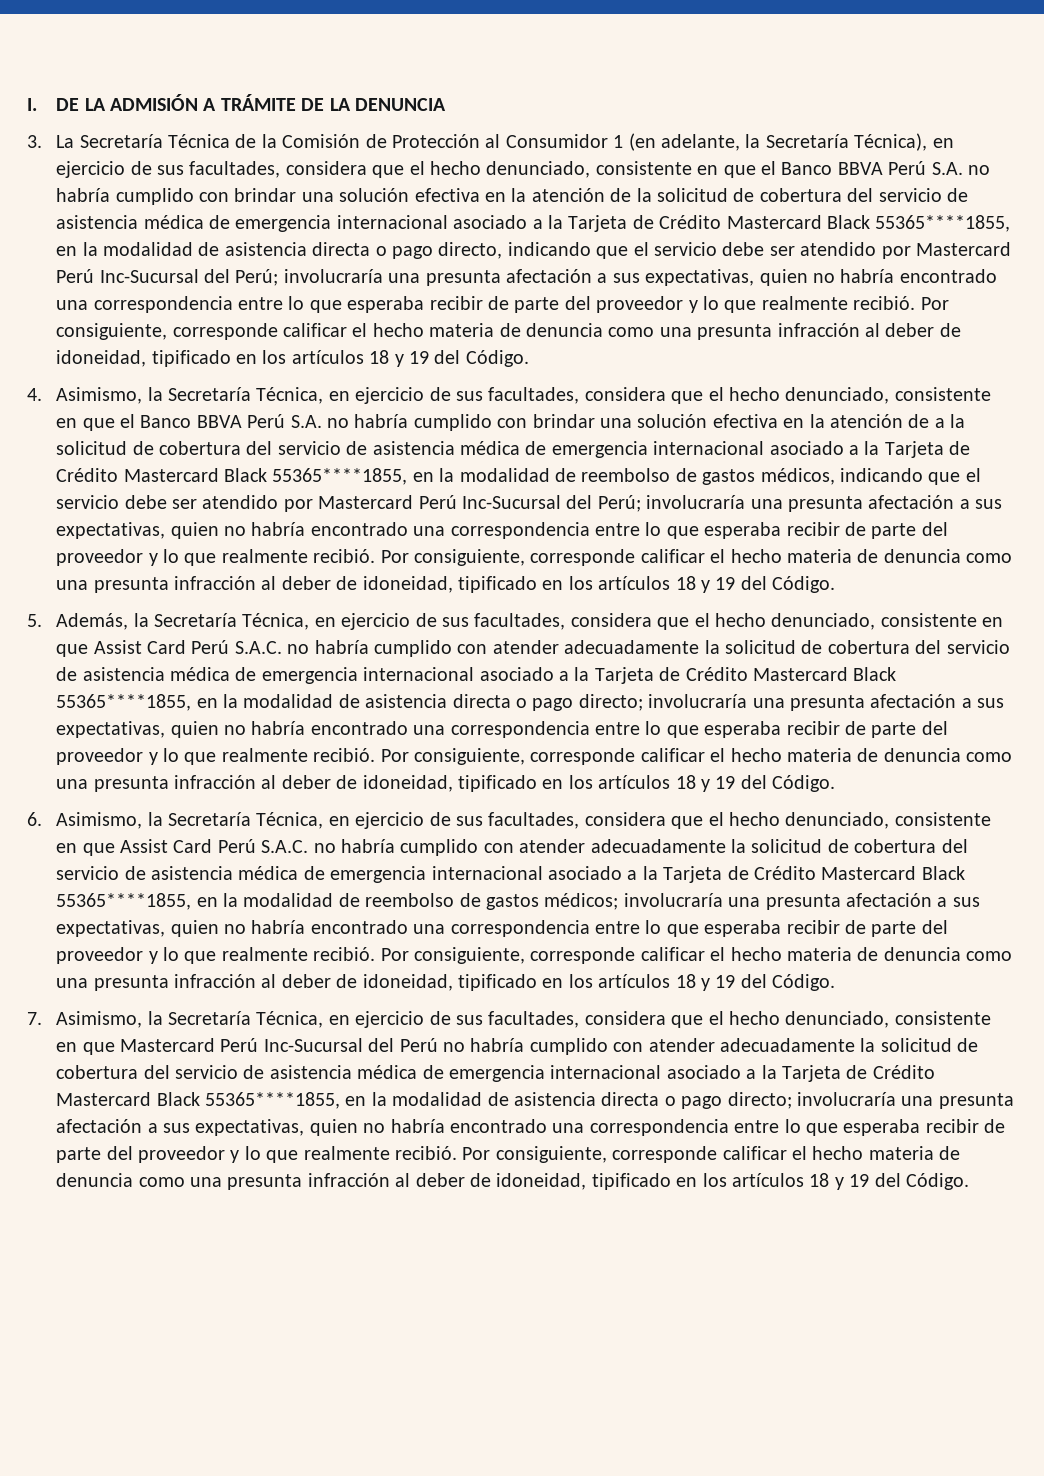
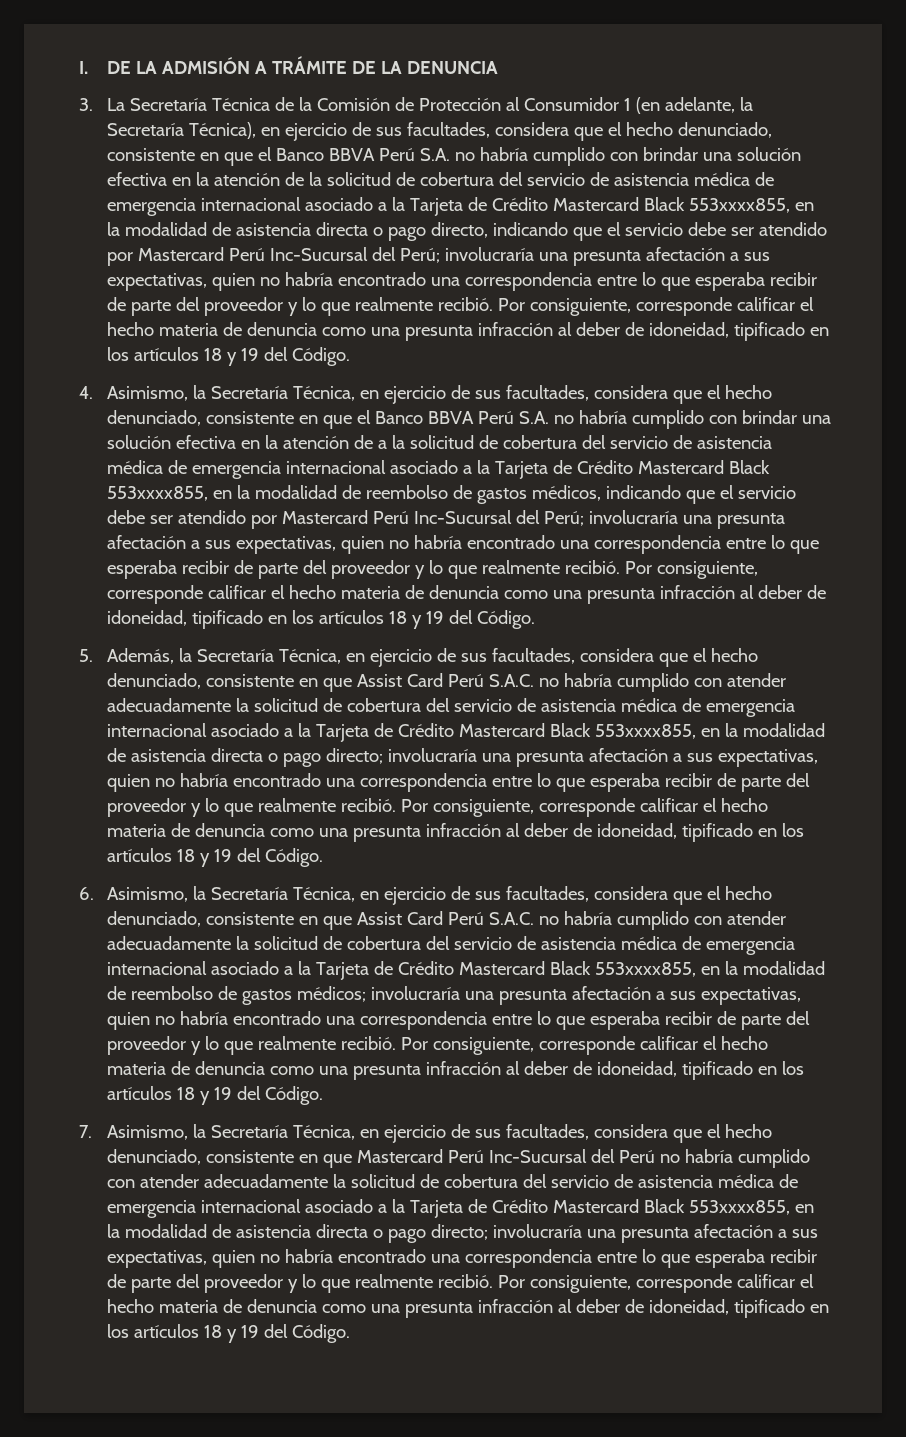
- 3. La Secretaría Técnica de la Comisión de Protección al Consumidor 1 (en adelante, la Secretaría Técnica), en ejercicio de sus facultades, considera que el hecho denunciado, consistente en que el Banco BBVA Perú S.A. no habría cumplido con brindar una solución efectiva en la atención de la solicitud de cobertura del servicio de asistencia médica de emergencia internacional asociado a la Tarjeta de Crédito Mastercard Black 55365****1855, en la modalidad de asistencia directa o pago directo, indicando que el servicio debe ser atendido por Mastercard Perú Inc-Sucursal del Perú;
+ 3. La Secretaría Técnica de la Comisión de Protección al Consumidor 1 (en adelante, la Secretaría Técnica), en ejercicio de sus facultades, considera que el hecho denunciado, consistente en que el Banco BBVA Perú S.A. no habría cumplido con brindar una solución efectiva en la atención de la solicitud de cobertura del servicio de asistencia médica de emergencia internacional asociado a la Tarjeta de Crédito Mastercard Black 553xxxx855, en la modalidad de asistencia directa o pago directo, indicando que el servicio debe ser atendido por Mastercard Perú Inc-Sucursal del Perú;
- 4. Asimismo, la Secretaría Técnica, en ejercicio de sus facultades, considera que el hecho denunciado, consistente en que el Banco BBVA Perú S.A. no habría cumplido con brindar una solución efectiva en la atención de a la solicitud de cobertura del servicio de asistencia médica de emergencia internacional asociado a la Tarjeta de Crédito Mastercard Black 55365****1855, en la modalidad de reembolso de gastos médicos, indicando que el servicio debe ser atendido por Mastercard Perú Inc-Sucursal del Perú;
+ 4. Asimismo, la Secretaría Técnica, en ejercicio de sus facultades, considera que el hecho denunciado, consistente en que el Banco BBVA Perú S.A. no habría cumplido con brindar una solución efectiva en la atención de a la solicitud de cobertura del servicio de asistencia médica de emergencia internacional asociado a la Tarjeta de Crédito Mastercard Black 553xxxx855, en la modalidad de reembolso de gastos médicos, indicando que el servicio debe ser atendido por Mastercard Perú Inc-Sucursal del Perú;
- 5. Además, la Secretaría Técnica, en ejercicio de sus facultades, considera que el hecho denunciado, consistente en que Assist Card Perú S.A.C. no habría cumplido con atender adecuadamente la solicitud de cobertura del servicio de asistencia médica de emergencia internacional asociado a la Tarjeta de Crédito Mastercard Black 55365****1855, en la modalidad de asistencia directa o pago directo;
+ 5. Además, la Secretaría Técnica, en ejercicio de sus facultades, considera que el hecho denunciado, consistente en que Assist Card Perú S.A.C. no habría cumplido con atender adecuadamente la solicitud de cobertura del servicio de asistencia médica de emergencia internacional asociado a la Tarjeta de Crédito Mastercard Black 553xxxx855, en la modalidad de asistencia directa o pago directo;
- 6. Asimismo, la Secretaría Técnica, en ejercicio de sus facultades, considera que el hecho denunciado, consistente en que Assist Card Perú S.A.C. no habría cumplido con atender adecuadamente la solicitud de cobertura del servicio de asistencia médica de emergencia internacional asociado a la Tarjeta de Crédito Mastercard Black 55365****1855, en la modalidad de reembolso de gastos médicos;
+ 6. Asimismo, la Secretaría Técnica, en ejercicio de sus facultades, considera que el hecho denunciado, consistente en que Assist Card Perú S.A.C. no habría cumplido con atender adecuadamente la solicitud de cobertura del servicio de asistencia médica de emergencia internacional asociado a la Tarjeta de Crédito Mastercard Black 553xxxx855, en la modalidad de reembolso de gastos médicos;
- 7. Asimismo, la Secretaría Técnica, en ejercicio de sus facultades, considera que el hecho denunciado, consistente en que Mastercard Perú Inc-Sucursal del Perú no habría cumplido con atender adecuadamente la solicitud de cobertura del servicio de asistencia médica de emergencia internacional asociado a la Tarjeta de Crédito Mastercard Black 55365****1855, en la modalidad de asistencia directa o pago directo;
+ 7. Asimismo, la Secretaría Técnica, en ejercicio de sus facultades, considera que el hecho denunciado, consistente en que Mastercard Perú Inc-Sucursal del Perú no habría cumplido con atender adecuadamente la solicitud de cobertura del servicio de asistencia médica de emergencia internacional asociado a la Tarjeta de Crédito Mastercard Black 553xxxx855, en la modalidad de asistencia directa o pago directo;

